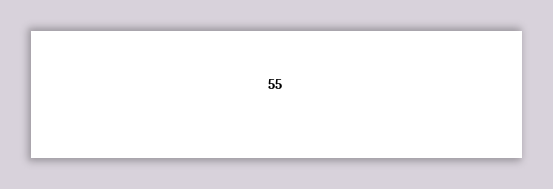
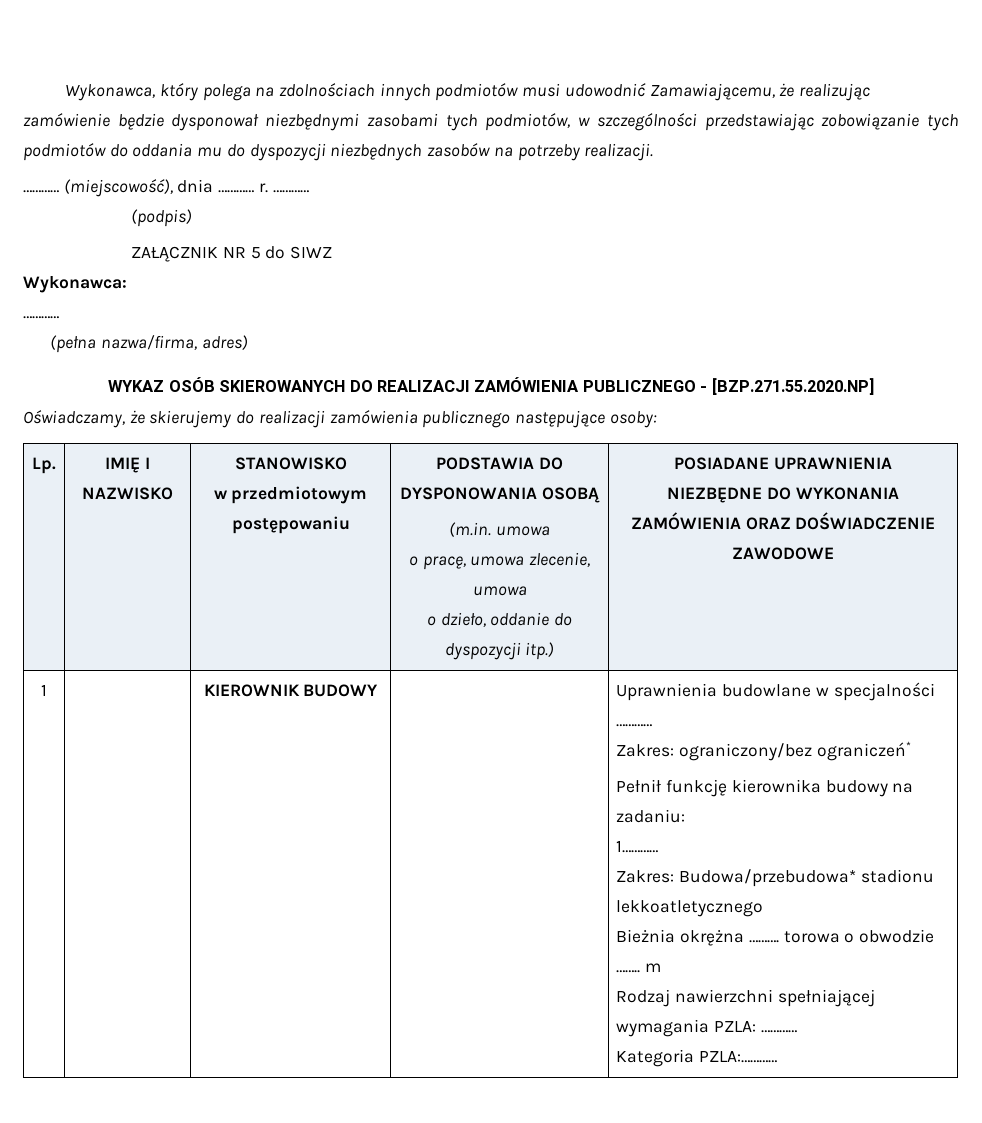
- 55
+ Wykonawca, który polega na zdolnościach innych podmiotów musi udowodnić Zamawiającemu, że realizując zamówienie będzie dysponował niezbędnymi zasobami tych podmiotów, w szczególności przedstawiając zobowiązanie tych podmiotów do oddania mu do dyspozycji niezbędnych zasobów na potrzeby realizacji.
+ ………… (miejscowość), dnia ………… r. …………
+ (podpis)
+ ZAŁĄCZNIK NR 5 do SIWZ
+ Wykonawca:
+ …………
+ (pełna nazwa/firma, adres)
+ WYKAZ OSÓB SKIEROWANYCH DO REALIZACJI ZAMÓWIENIA PUBLICZNEGO - [BZP.271.55.2020.NP]
+ Oświadczamy, że skierujemy do realizacji zamówienia publicznego następujące osoby:
+ Lp. | IMIĘ I NAZWISKO | STANOWISKO
+ w przedmiotowym postępowaniu | PODSTAWIA DO DYSPONOWANIA OSOBĄ
+ (m.in. umowa
+ o pracę, umowa zlecenie, umowa
+ o dzieło, oddanie do dyspozycji itp.) | POSIADANE UPRAWNIENIA
+ NIEZBĘDNE DO WYKONANIA ZAMÓWIENIA ORAZ DOŚWIADCZENIE ZAWODOWE
+ 1 | | KIEROWNIK BUDOWY | | Uprawnienia budowlane w specjalności …………
+ Zakres: ograniczony/bez ograniczeń*
+ Pełnił funkcję kierownika budowy na zadaniu:
+ 1…………
+ Zakres: Budowa/przebudowa* stadionu lekkoatletycznego
+ Bieżnia okrężna ………. torowa o obwodzie …….. m
+ Rodzaj nawierzchni spełniającej wymagania PZLA: …………
+ Kategoria PZLA:…………

